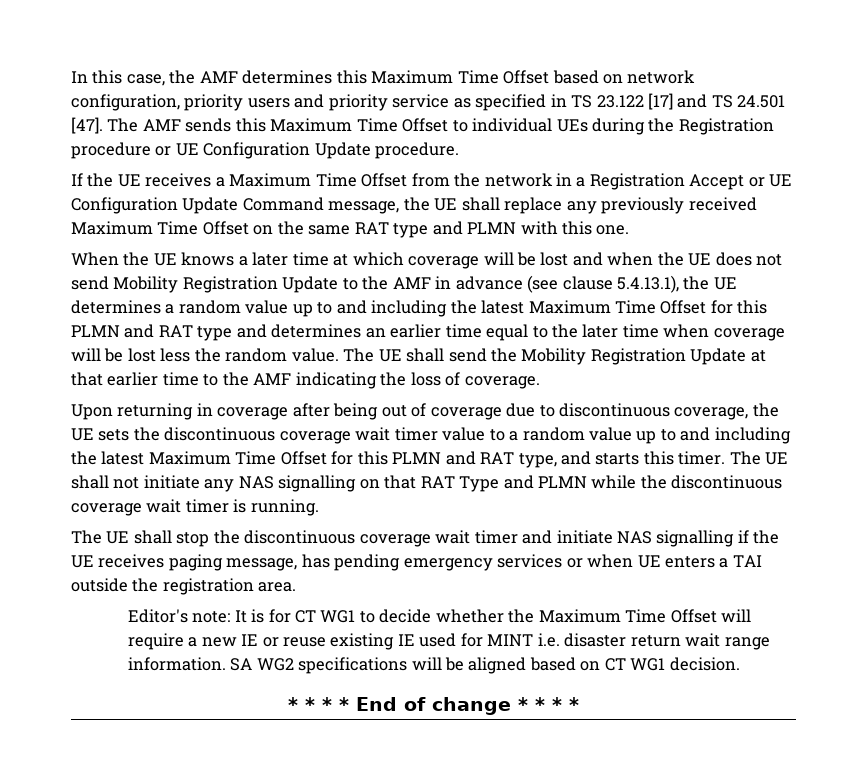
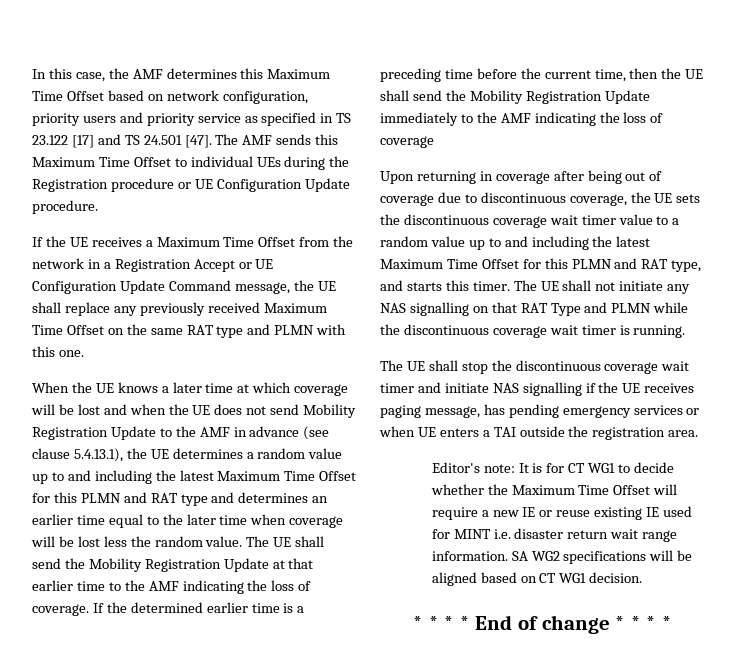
+ If the determined earlier time is a preceding time before the current time, then the UE shall send the Mobility Registration Update immediately to the AMF indicating the loss of coverage

